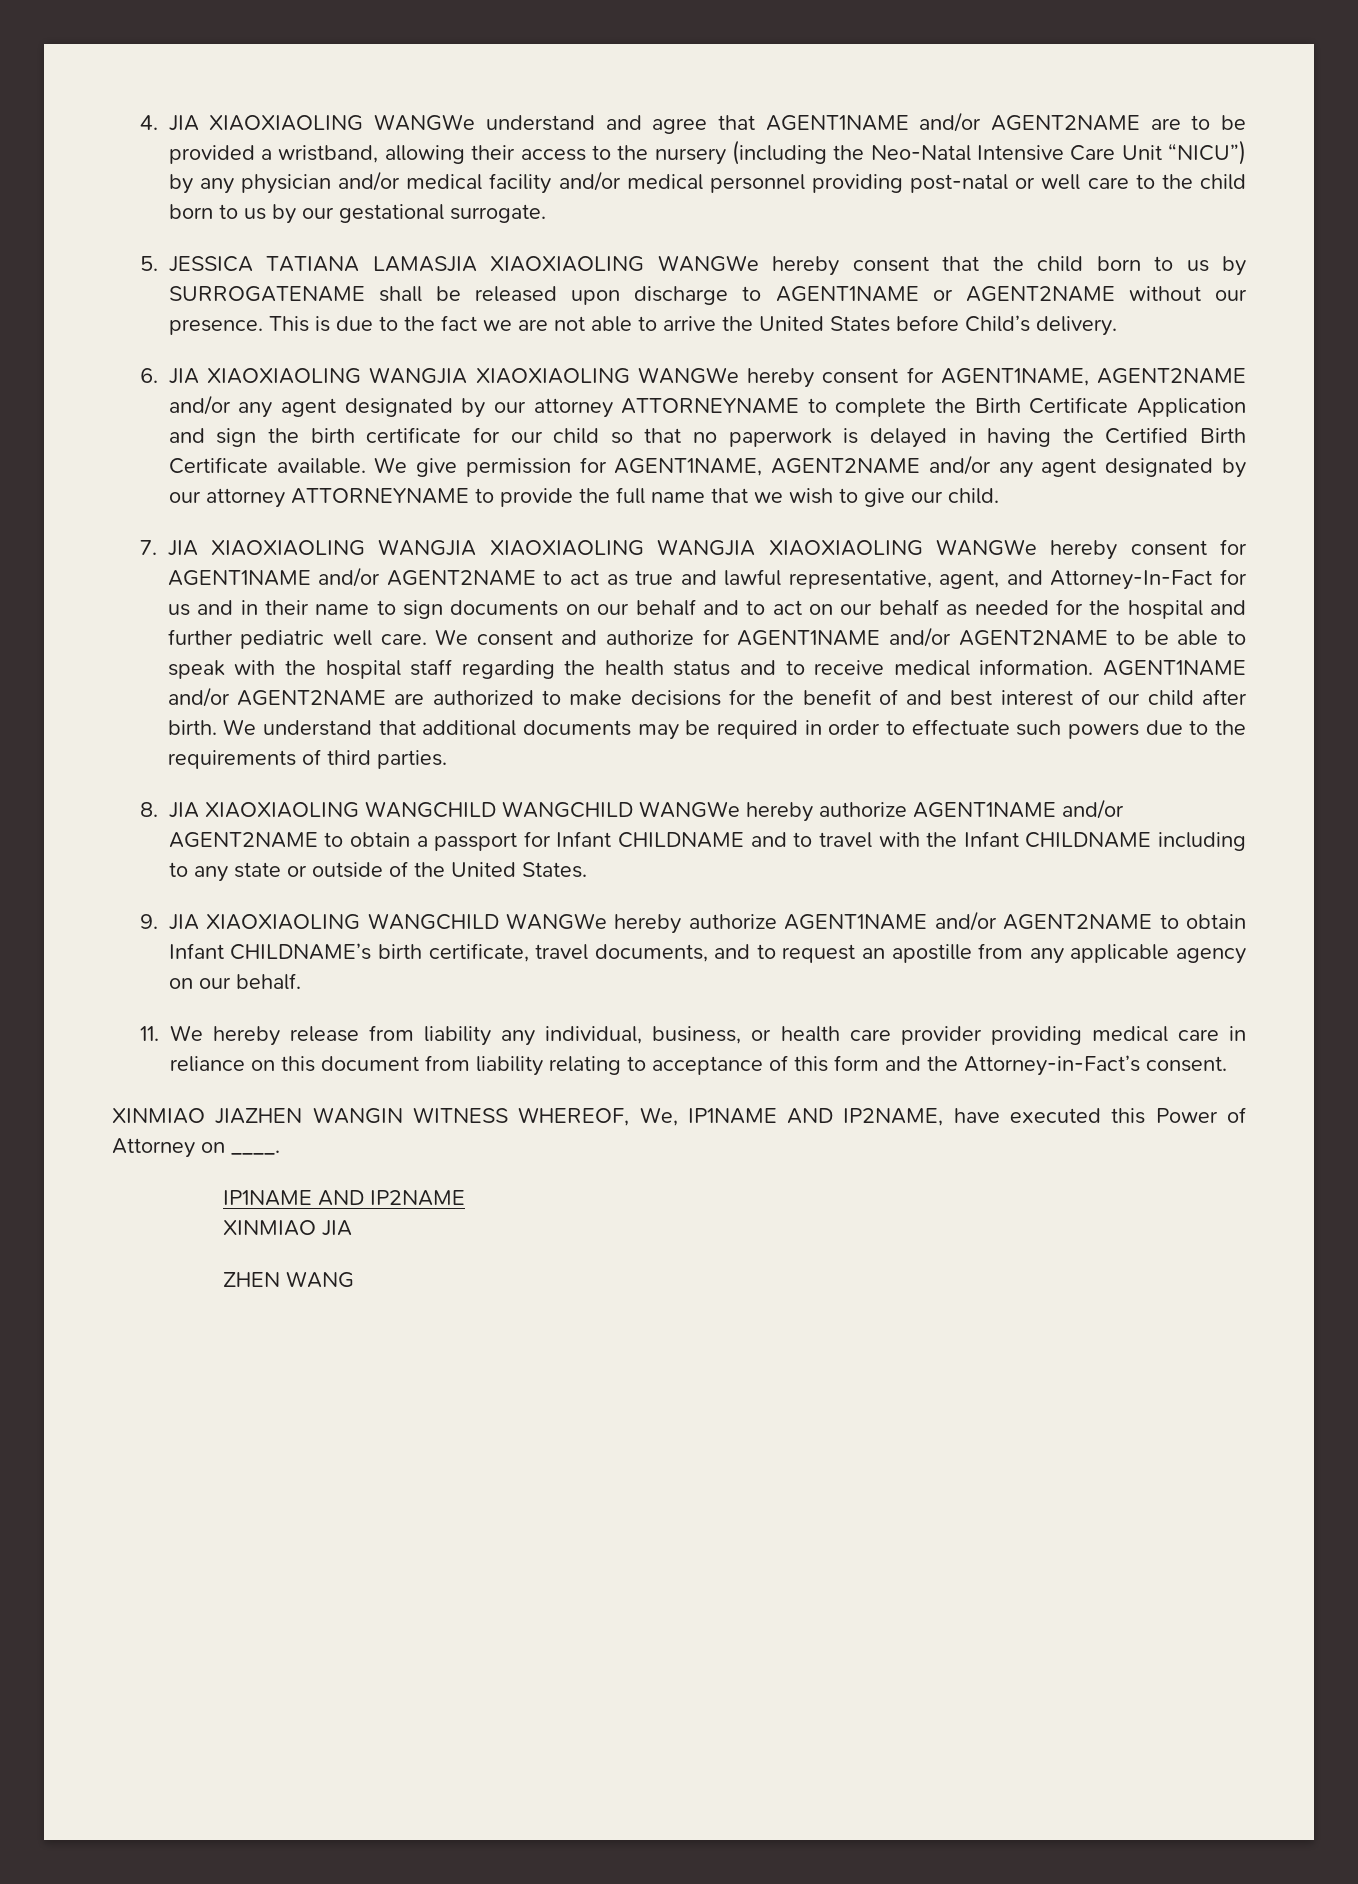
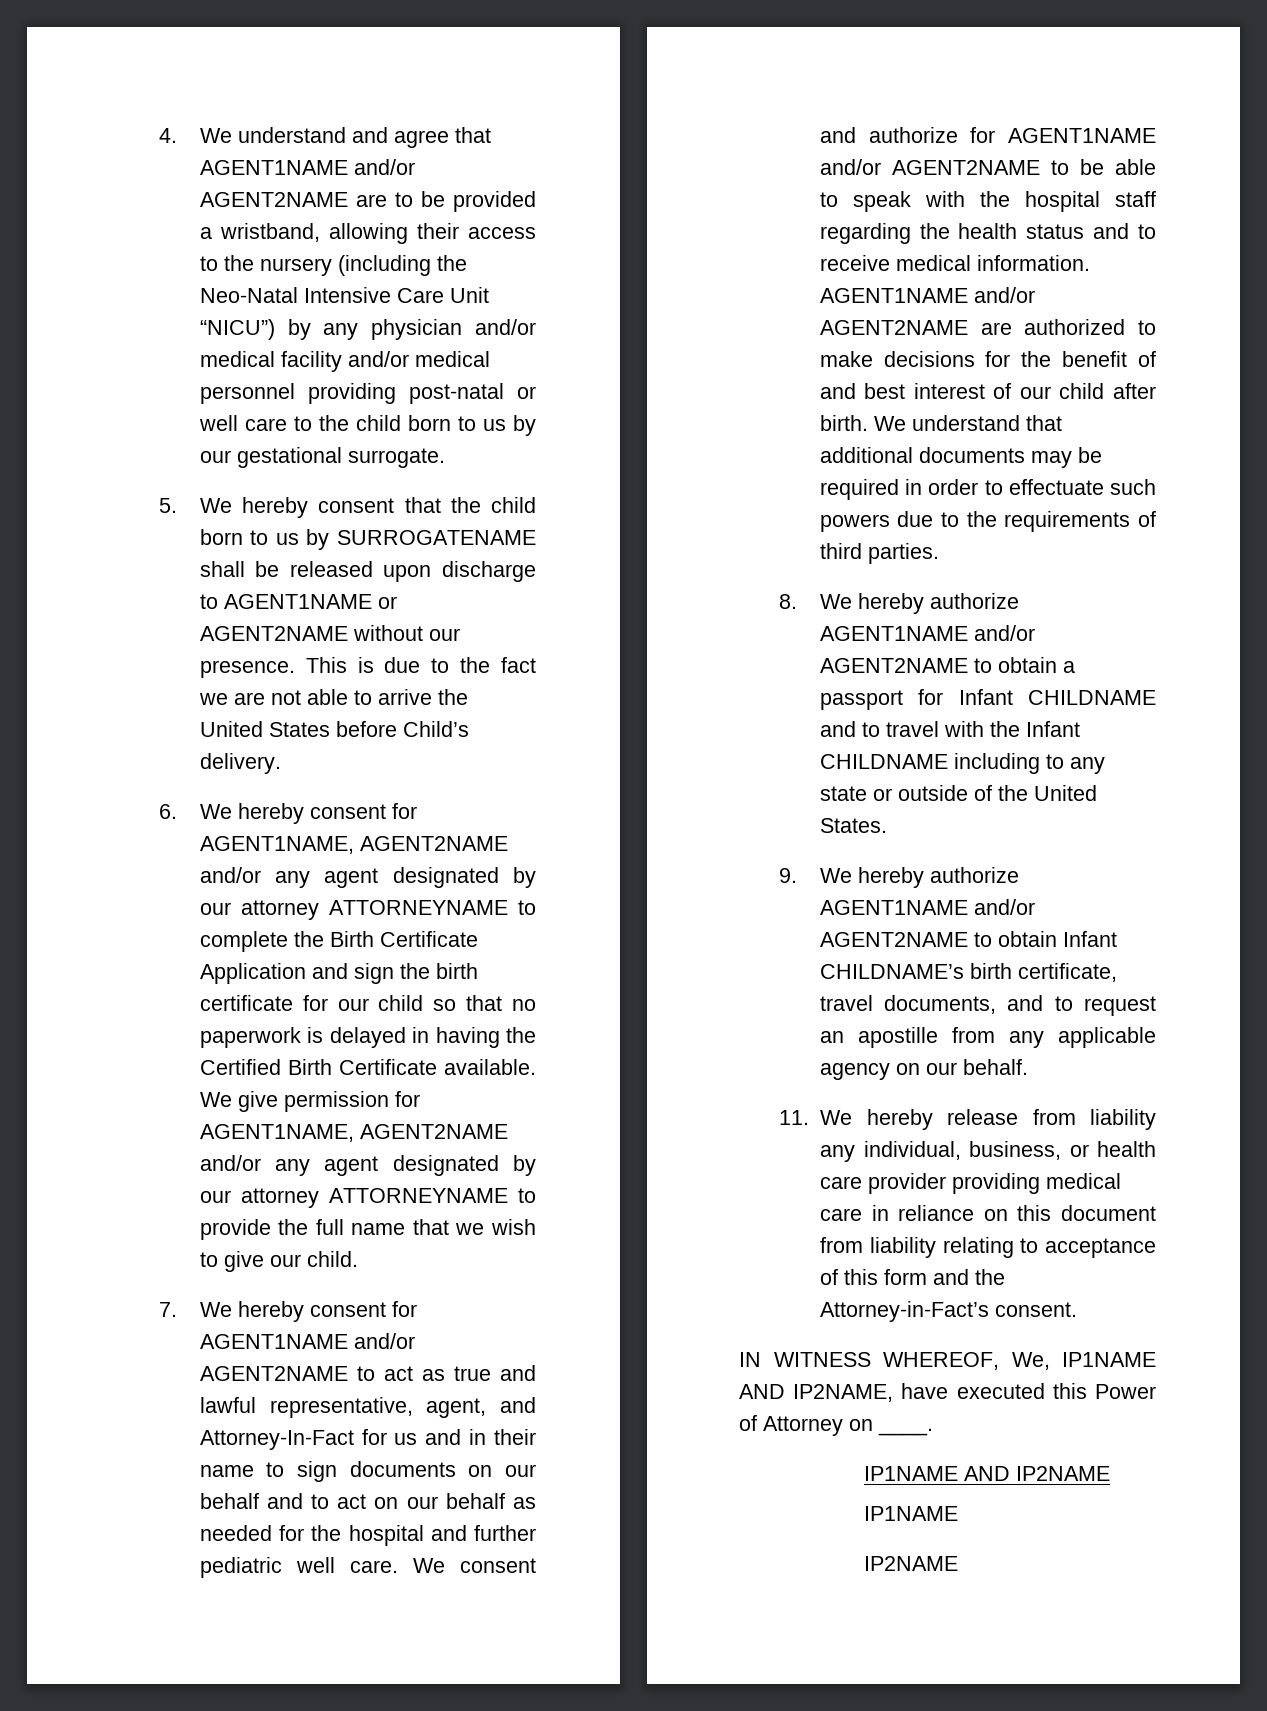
- 4. JIA XIAOXIAOLING WANGWe understand and agree that AGENT1NAME and/or AGENT2NAME are to be provided a wristband, allowing their access to the nursery (including the Neo-Natal Intensive Care Unit “NICU”) by any physician and/or medical facility and/or medical personnel providing post-natal or well care to the child born to us by our gestational surrogate.
+ 4. We understand and agree that AGENT1NAME and/or AGENT2NAME are to be provided a wristband, allowing their access to the nursery (including the Neo-Natal Intensive Care Unit “NICU”) by any physician and/or medical facility and/or medical personnel providing post-natal or well care to the child born to us by our gestational surrogate.
- 5. JESSICA TATIANA LAMASJIA XIAOXIAOLING WANGWe hereby consent that the child born to us by SURROGATENAME shall be released upon discharge to AGENT1NAME or AGENT2NAME without our presence.
+ 5. We hereby consent that the child born to us by SURROGATENAME shall be released upon discharge to AGENT1NAME or AGENT2NAME without our presence.
- 6. JIA XIAOXIAOLING WANGJIA XIAOXIAOLING WANGWe hereby consent for AGENT1NAME, AGENT2NAME and/or any agent designated by our attorney ATTORNEYNAME to complete the Birth Certificate Application and sign the birth certificate for our child so that no paperwork is delayed in having the Certified Birth Certificate available.
+ 6. We hereby consent for AGENT1NAME, AGENT2NAME and/or any agent designated by our attorney ATTORNEYNAME to complete the Birth Certificate Application and sign the birth certificate for our child so that no paperwork is delayed in having the Certified Birth Certificate available.
- 7. JIA XIAOXIAOLING WANGJIA XIAOXIAOLING WANGJIA XIAOXIAOLING WANGWe hereby consent for AGENT1NAME and/or AGENT2NAME to act as true and lawful representative, agent, and Attorney-In-Fact for us and in their name to sign documents on our behalf and to act on our behalf as needed for the hospital and further pediatric well care.
+ 7. We hereby consent for AGENT1NAME and/or AGENT2NAME to act as true and lawful representative, agent, and Attorney-In-Fact for us and in their name to sign documents on our behalf and to act on our behalf as needed for the hospital and further pediatric well care.
- 8. JIA XIAOXIAOLING WANGCHILD WANGCHILD WANGWe hereby authorize AGENT1NAME and/or AGENT2NAME to obtain a passport for Infant CHILDNAME and to travel with the Infant CHILDNAME including to any state or outside of the United States.
+ 8. We hereby authorize AGENT1NAME and/or AGENT2NAME to obtain a passport for Infant CHILDNAME and to travel with the Infant CHILDNAME including to any state or outside of the United States.
- 9. JIA XIAOXIAOLING WANGCHILD WANGWe hereby authorize AGENT1NAME and/or AGENT2NAME to obtain Infant CHILDNAME’s birth certificate, travel documents, and to request an apostille from any applicable agency on our behalf.
+ 9. We hereby authorize AGENT1NAME and/or AGENT2NAME to obtain Infant CHILDNAME’s birth certificate, travel documents, and to request an apostille from any applicable agency on our behalf.
- XINMIAO JIAZHEN WANGIN WITNESS WHEREOF, We, IP1NAME AND IP2NAME, have executed this Power of Attorney on ____.
+ IN WITNESS WHEREOF, We, IP1NAME AND IP2NAME, have executed this Power of Attorney on ____.
  IP1NAME AND IP2NAME
- XINMIAO JIA
- ZHEN WANG
+ IP1NAME
+ IP2NAME

